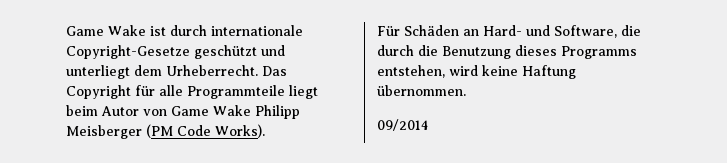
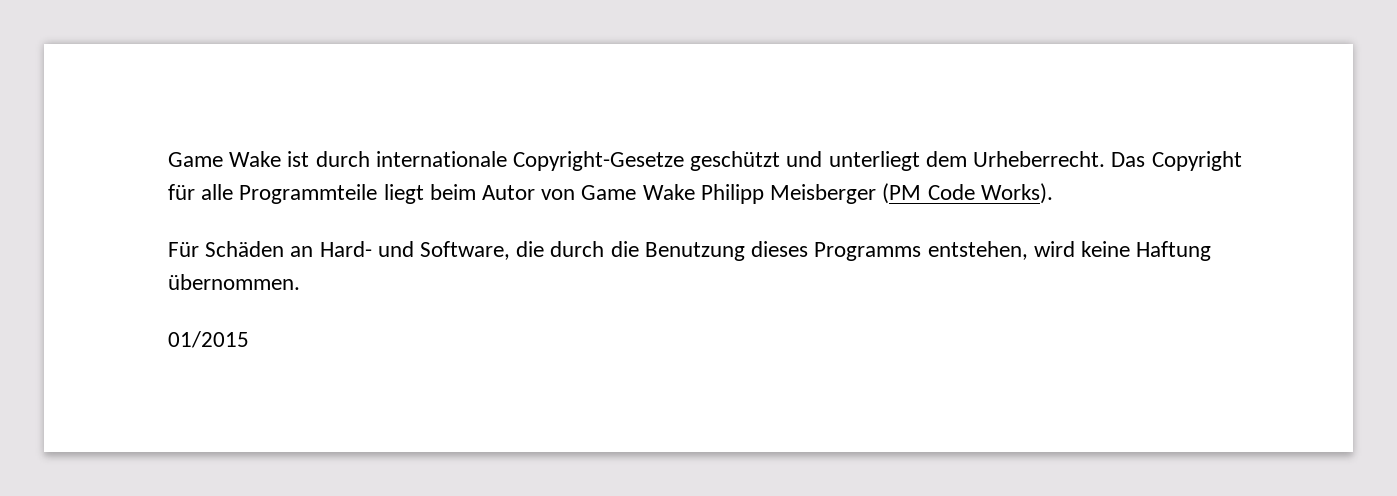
- 09/2014
+ 01/2015

